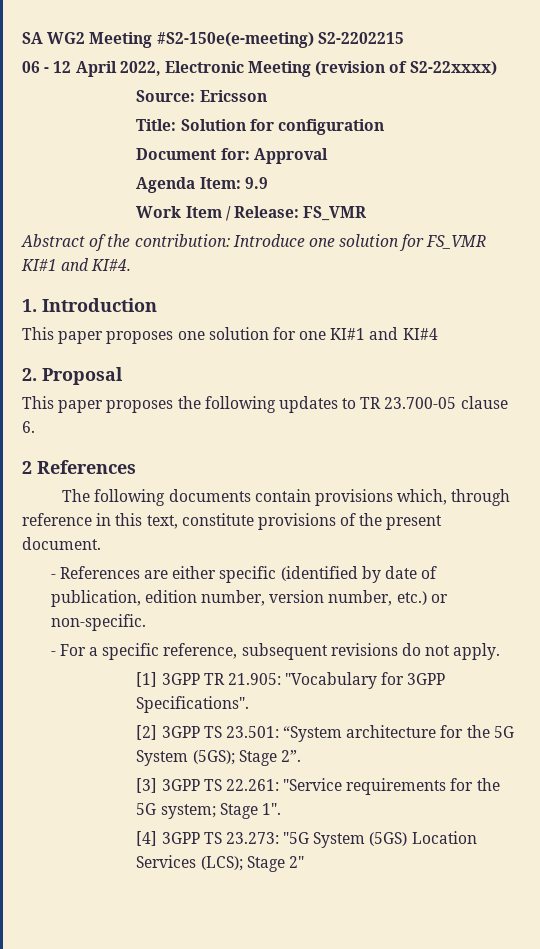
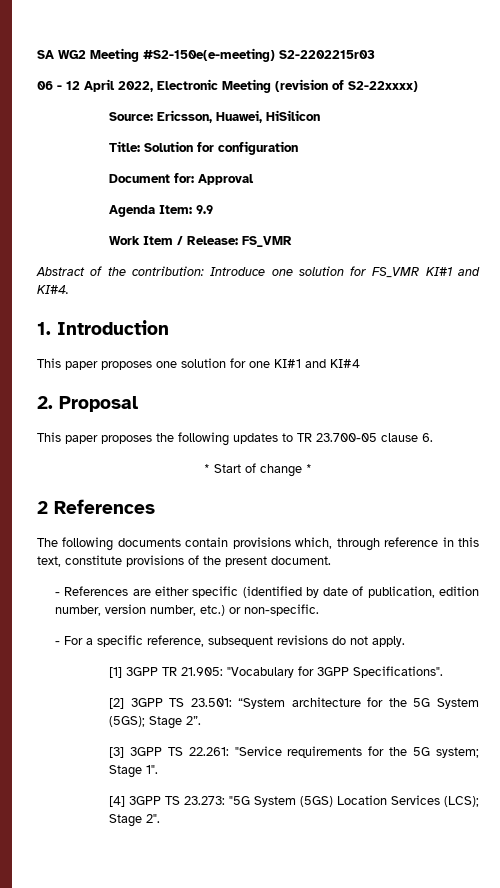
- SA WG2 Meeting #S2-150e(e-meeting) S2-2202215
+ SA WG2 Meeting #S2-150e(e-meeting) S2-2202215r03
- Source: Ericsson
+ Source: Ericsson, Huawei, HiSilicon
+ * Start of change *
- [4] 3GPP TS 23.273: "5G System (5GS) Location Services (LCS); Stage 2"
+ [4] 3GPP TS 23.273: "5G System (5GS) Location Services (LCS); Stage 2".

